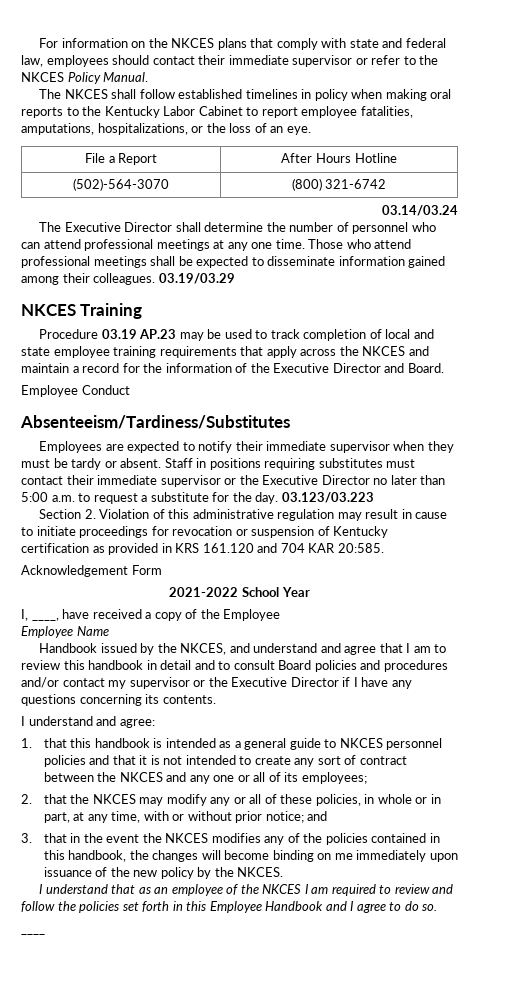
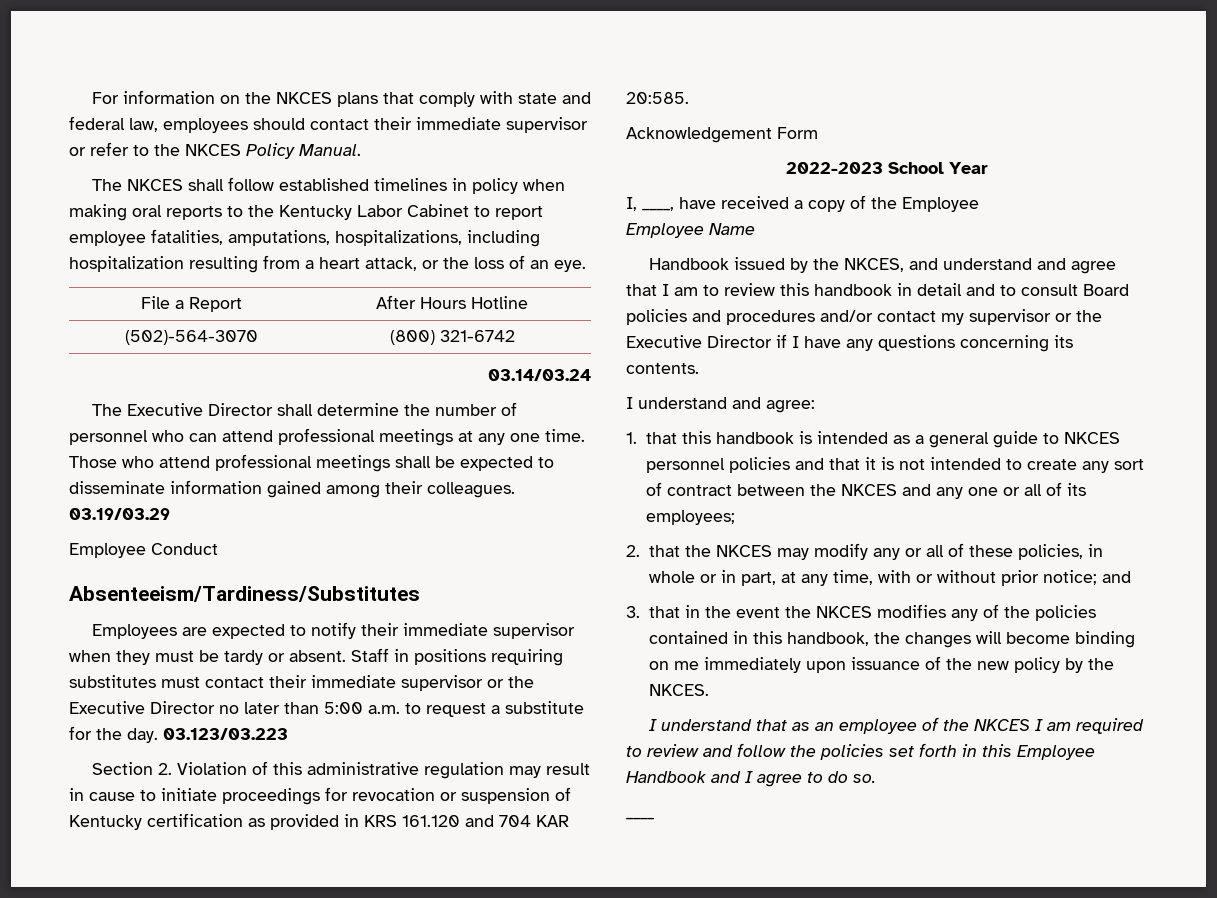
- The NKCES shall follow established timelines in policy when making oral reports to the Kentucky Labor Cabinet to report employee fatalities, amputations, hospitalizations, or the loss of an eye.
+ The NKCES shall follow established timelines in policy when making oral reports to the Kentucky Labor Cabinet to report employee fatalities, amputations, hospitalizations, including hospitalization resulting from a heart attack, or the loss of an eye.
- NKCES Training
- Procedure 03.19 AP.23 may be used to track completion of local and state employee training requirements that apply across the NKCES and maintain a record for the information of the Executive Director and Board.
- 2021-2022 School Year
+ 2022-2023 School Year

